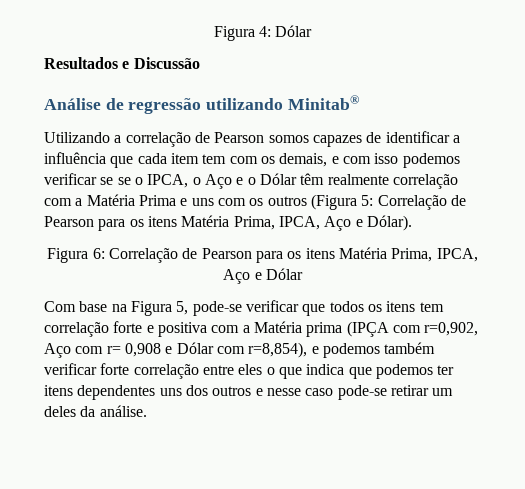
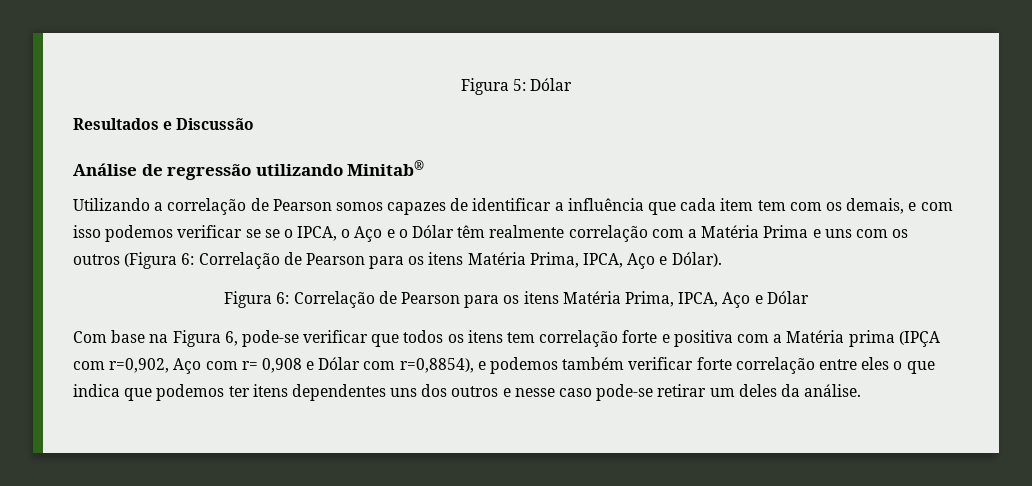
- Figura 4: Dólar
+ Figura 5: Dólar
- Utilizando a correlação de Pearson somos capazes de identificar a influência que cada item tem com os demais, e com isso podemos verificar se se o IPCA, o Aço e o Dólar têm realmente correlação com a Matéria Prima e uns com os outros (Figura 5: Correlação de Pearson para os itens Matéria Prima, IPCA, Aço e Dólar).
+ Utilizando a correlação de Pearson somos capazes de identificar a influência que cada item tem com os demais, e com isso podemos verificar se se o IPCA, o Aço e o Dólar têm realmente correlação com a Matéria Prima e uns com os outros (Figura 6: Correlação de Pearson para os itens Matéria Prima, IPCA, Aço e Dólar).
- Com base na Figura 5, pode-se verificar que todos os itens tem correlação forte e positiva com a Matéria prima (IPÇA com r=0,902, Aço com r= 0,908 e Dólar com r=8,854), e podemos também verificar forte correlação entre eles o que indica que podemos ter itens dependentes uns dos outros e nesse caso pode-se retirar um deles da análise.
+ Com base na Figura 6, pode-se verificar que todos os itens tem correlação forte e positiva com a Matéria prima (IPÇA com r=0,902, Aço com r= 0,908 e Dólar com r=0,8854), e podemos também verificar forte correlação entre eles o que indica que podemos ter itens dependentes uns dos outros e nesse caso pode-se retirar um deles da análise.

